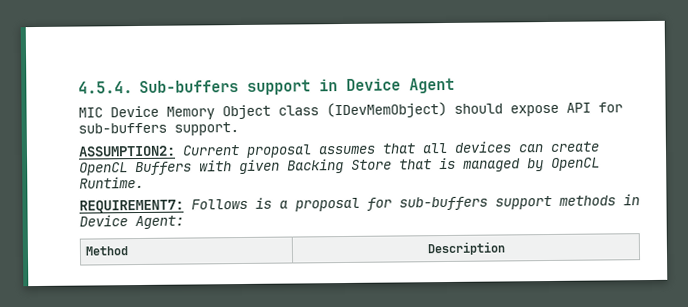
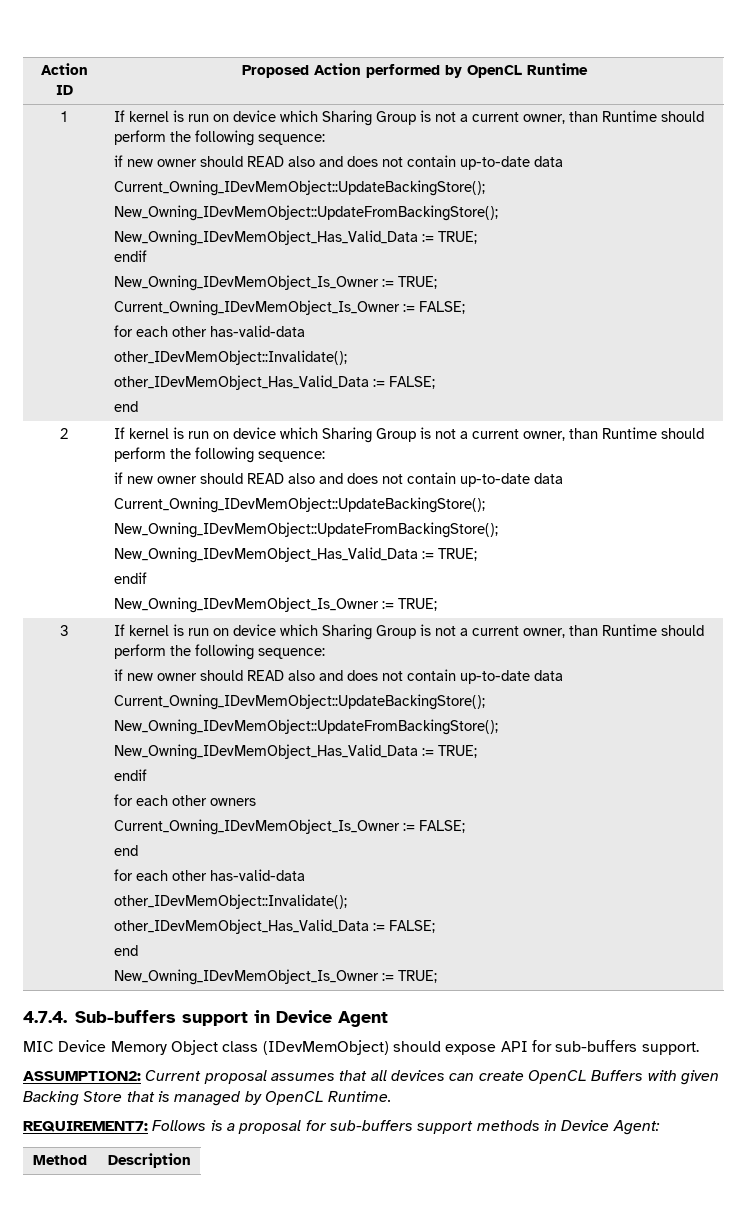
- 4.5.4. Sub-buffers support in Device Agent
+ Action ID | Proposed Action performed by OpenCL Runtime
+ 1 | If kernel is run on device which Sharing Group is not a current owner, than Runtime should perform the following sequence:
+ if new owner should READ also and does not contain up-to-date data
+ Current_Owning_IDevMemObject::UpdateBackingStore();
+ New_Owning_IDevMemObject::UpdateFromBackingStore();
+ New_Owning_IDevMemObject_Has_Valid_Data := TRUE;
+ endif
+ New_Owning_IDevMemObject_Is_Owner := TRUE;
+ Current_Owning_IDevMemObject_Is_Owner := FALSE;
+ for each other has-valid-data
+ other_IDevMemObject::Invalidate();
+ other_IDevMemObject_Has_Valid_Data := FALSE;
+ end
+ 2 | If kernel is run on device which Sharing Group is not a current owner, than Runtime should perform the following sequence:
+ if new owner should READ also and does not contain up-to-date data
+ Current_Owning_IDevMemObject::UpdateBackingStore();
+ New_Owning_IDevMemObject::UpdateFromBackingStore();
+ New_Owning_IDevMemObject_Has_Valid_Data := TRUE;
+ endif
+ New_Owning_IDevMemObject_Is_Owner := TRUE;
+ 3 | If kernel is run on device which Sharing Group is not a current owner, than Runtime should perform the following sequence:
+ if new owner should READ also and does not contain up-to-date data
+ Current_Owning_IDevMemObject::UpdateBackingStore();
+ New_Owning_IDevMemObject::UpdateFromBackingStore();
+ New_Owning_IDevMemObject_Has_Valid_Data := TRUE;
+ endif
+ for each other owners
+ Current_Owning_IDevMemObject_Is_Owner := FALSE;
+ end
+ for each other has-valid-data
+ other_IDevMemObject::Invalidate();
+ other_IDevMemObject_Has_Valid_Data := FALSE;
+ end
+ New_Owning_IDevMemObject_Is_Owner := TRUE;
+ 4.7.4. Sub-buffers support in Device Agent

